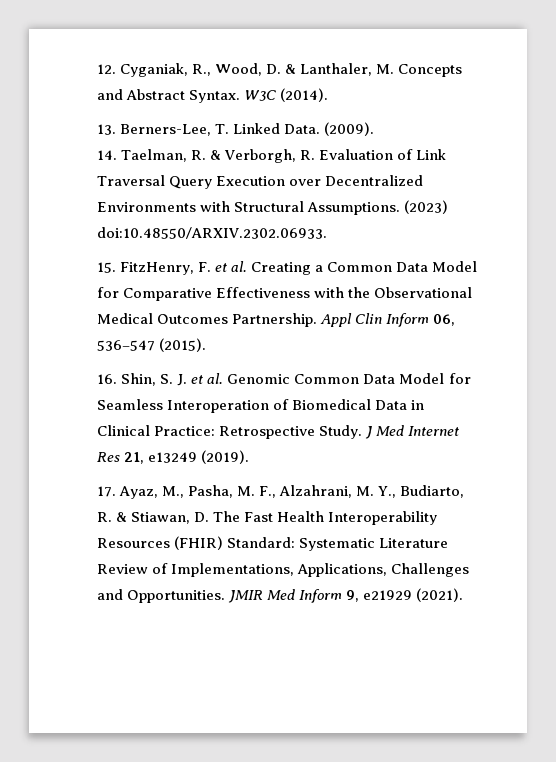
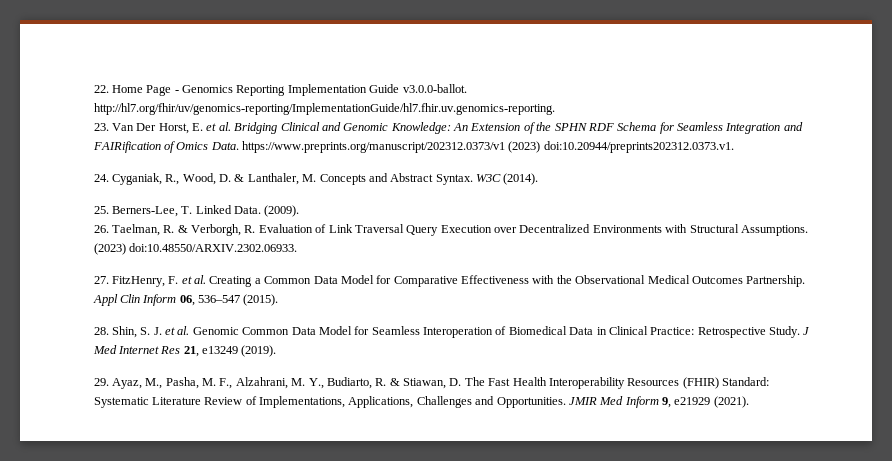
- 12. Cyganiak, R., Wood, D. & Lanthaler, M. Concepts and Abstract Syntax.
+ 22. Home Page - Genomics Reporting Implementation Guide v3.0.0-ballot. http://hl7.org/fhir/uv/genomics-reporting/ImplementationGuide/hl7.fhir.uv.genomics-reporting.
+ 23. Van Der Horst, E. et al. Bridging Clinical and Genomic Knowledge: An Extension of the SPHN RDF Schema for Seamless Integration and FAIRification of Omics Data. https://www.preprints.org/manuscript/202312.0373/v1 (2023) doi:10.20944/preprints202312.0373.v1.
+ 24. Cyganiak, R., Wood, D. & Lanthaler, M. Concepts and Abstract Syntax.
- 13. Berners-Lee, T. Linked Data.
+ 25. Berners-Lee, T. Linked Data.
- 14. Taelman, R. & Verborgh, R. Evaluation of Link Traversal Query Execution over Decentralized Environments with Structural Assumptions.
+ 26. Taelman, R. & Verborgh, R. Evaluation of Link Traversal Query Execution over Decentralized Environments with Structural Assumptions.
- 15. FitzHenry, F. et al. Creating a Common Data Model for Comparative Effectiveness with the Observational Medical Outcomes Partnership.
+ 27. FitzHenry, F. et al. Creating a Common Data Model for Comparative Effectiveness with the Observational Medical Outcomes Partnership.
- 16. Shin, S. J. et al. Genomic Common Data Model for Seamless Interoperation of Biomedical Data in Clinical Practice: Retrospective Study.
+ 28. Shin, S. J. et al. Genomic Common Data Model for Seamless Interoperation of Biomedical Data in Clinical Practice: Retrospective Study.
- 17. Ayaz, M., Pasha, M. F., Alzahrani, M. Y., Budiarto, R. & Stiawan, D. The Fast Health Interoperability Resources (FHIR) Standard: Systematic Literature Review of Implementations, Applications, Challenges and Opportunities.
+ 29. Ayaz, M., Pasha, M. F., Alzahrani, M. Y., Budiarto, R. & Stiawan, D. The Fast Health Interoperability Resources (FHIR) Standard: Systematic Literature Review of Implementations, Applications, Challenges and Opportunities.

